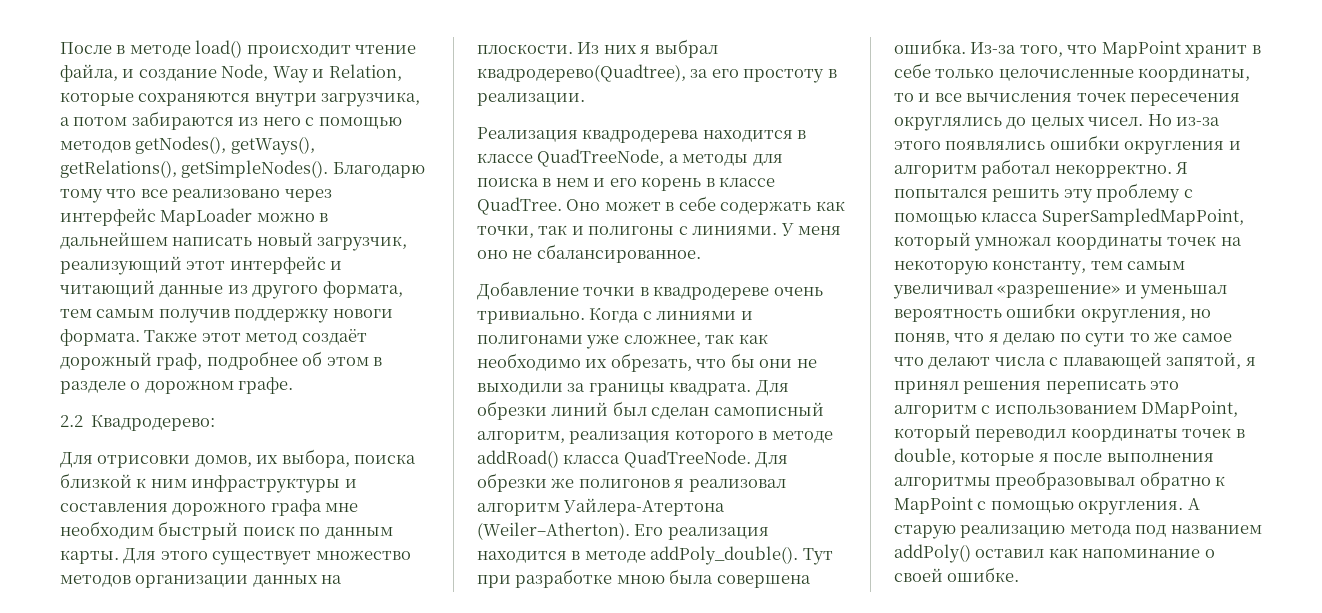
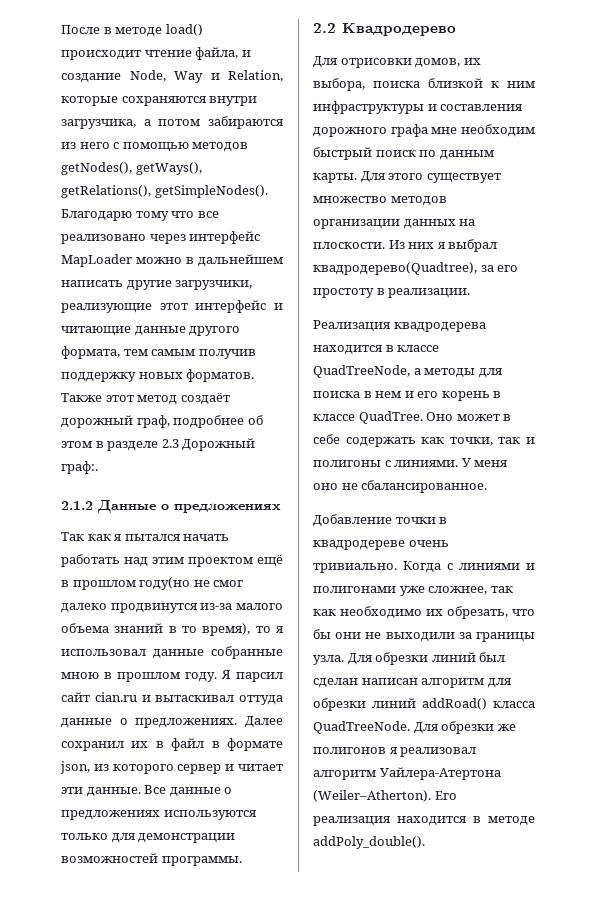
- Благодарю тому что все реализовано через интерфейс MapLoader можно в дальнейшем написать новый загрузчик, реализующий этот интерфейс и читающий данные из другого формата, тем самым получив поддержку новоги формата.
+ Благодарю тому что все реализовано через интерфейс MapLoader можно в дальнейшем написать другие загрузчики, реализующие этот интерфейс и читающие данные другого формата, тем самым получив поддержку новых форматов.
- Также этот метод создаёт дорожный граф, подробнее об этом в разделе о дорожном графе.
- 2.2 Квадродерево:
+ Также этот метод создаёт дорожный граф, подробнее об этом в разделе 2.3 Дорожный граф:.
+ 2.1.2 Данные о предложениях
+ Так как я пытался начать работать над этим проектом ещё в прошлом году(но не смог далеко продвинутся из-за малого объема знаний в то время), то я использовал данные собранные мною в прошлом году. Я парсил сайт сian.ru и вытаскивал оттуда данные о предложениях. Далее сохранил их в файл в формате json, из которого сервер и читает эти данные. Все данные о предложениях используются только для демонстрации возможностей программы.
+ 2.2 Квадродерево
- Когда с линиями и полигонами уже сложнее, так как необходимо их обрезать, что бы они не выходили за границы квадрата.
+ Когда с линиями и полигонами уже сложнее, так как необходимо их обрезать, что бы они не выходили за границы узла.
- Для обрезки линий был сделан самописный алгоритм, реализация которого в методе addRoad() класса QuadTreeNode.
+ Для обрезки линий был сделан написан алгоритм для обрезки линий addRoad() класса QuadTreeNode.
- Тут при разработке мною была совершена ошибка. Из-за того, что MapPoint хранит в себе только целочисленные координаты, то и все вычисления точек пересечения округлялись до целых чисел. Но из-за этого появлялись ошибки округления и алгоритм работал некорректно. Я попытался решить эту проблему с помощью класса SuperSampledMapPoint, который умножал координаты точек на некоторую константу, тем самым увеличивал «разрешение» и уменьшал вероятность ошибки округления, но поняв, что я делаю по сути то же самое что делают числа с плавающей запятой, я принял решения переписать это алгоритм с использованием DMapPoint, который переводил координаты точек в double, которые я после выполнения алгоритмы преобразовывал обратно к MapPoint с помощью округления. А старую реализацию метода под названием addPoly() оставил как напоминание о своей ошибке.

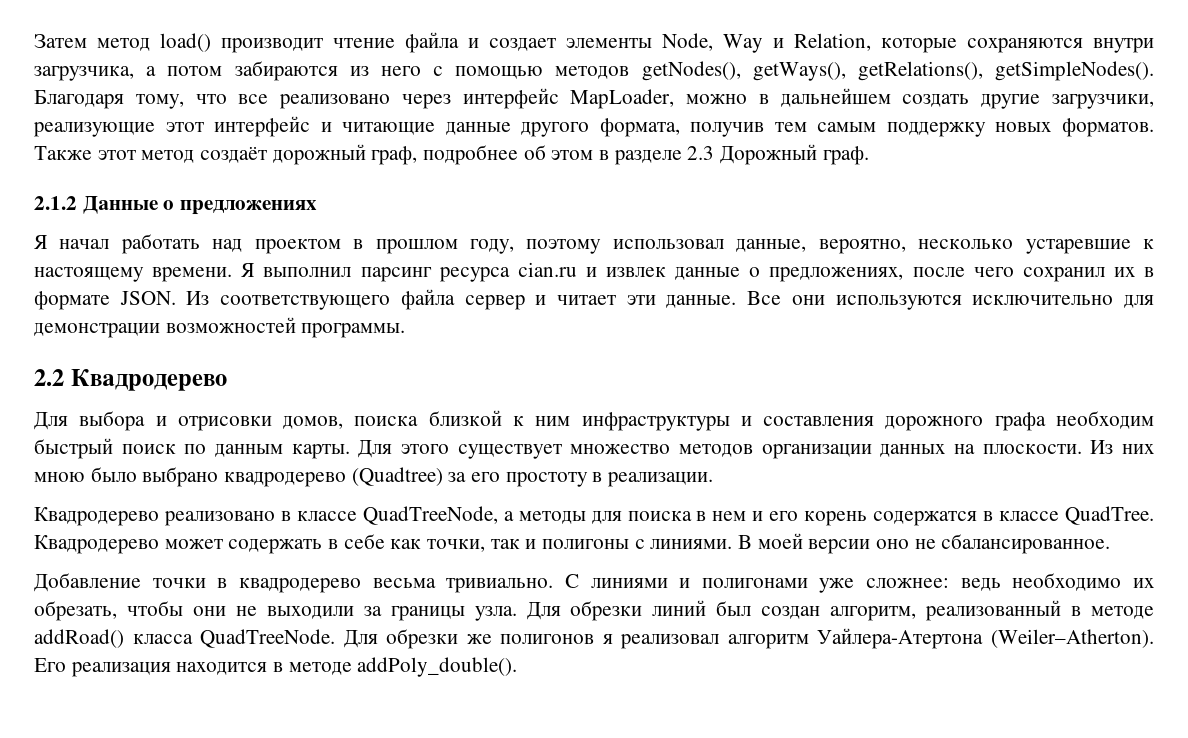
- После в методе load() происходит чтение файла, и создание Node, Way и Relation, которые сохраняются внутри загрузчика, а потом забираются из него с помощью методов getNodes(), getWays(), getRelations(), getSimpleNodes().
+ Затем метод load() производит чтение файла и создает элементы Node, Way и Relation, которые сохраняются внутри загрузчика, а потом забираются из него с помощью методов getNodes(), getWays(), getRelations(), getSimpleNodes().
- Благодарю тому что все реализовано через интерфейс MapLoader можно в дальнейшем написать другие загрузчики, реализующие этот интерфейс и читающие данные другого формата, тем самым получив поддержку новых форматов.
+ Благодаря тому, что все реализовано через интерфейс MapLoader, можно в дальнейшем создать другие загрузчики, реализующие этот интерфейс и читающие данные другого формата, получив тем самым поддержку новых форматов.
- Также этот метод создаёт дорожный граф, подробнее об этом в разделе 2.3 Дорожный граф:.
+ Также этот метод создаёт дорожный граф, подробнее об этом в разделе 2.3 Дорожный граф.
- Так как я пытался начать работать над этим проектом ещё в прошлом году(но не смог далеко продвинутся из-за малого объема знаний в то время), то я использовал данные собранные мною в прошлом году. Я парсил сайт сian.ru и вытаскивал оттуда данные о предложениях. Далее сохранил их в файл в формате json, из которого сервер и читает эти данные.
+ Я начал работать над проектом в прошлом году, поэтому использовал данные, вероятно, несколько устаревшие к настоящему времени. Я выполнил парсинг ресурса сian.ru и извлек данные о предложениях, после чего сохранил их в формате JSON. Из соответствующего файла сервер и читает эти данные.
- Все данные о предложениях используются только для демонстрации возможностей программы.
+ Все они используются исключительно для демонстрации возможностей программы.
- Для отрисовки домов, их выбора, поиска близкой к ним инфраструктуры и составления дорожного графа мне необходим быстрый поиск по данным карты.
+ Для выбора и отрисовки домов, поиска близкой к ним инфраструктуры и составления дорожного графа необходим быстрый поиск по данным карты.
- Из них я выбрал квадродерево(Quadtree), за его простоту в реализации.
+ Из них мною было выбрано квадродерево (Quadtree) за его простоту в реализации.
- Реализация квадродерева находится в классе QuadTreeNode, а методы для поиска в нем и его корень в классе QuadTree.
+ Квадродерево реализовано в классе QuadTreeNode, а методы для поиска в нем и его корень содержатся в классе QuadTree.
- Оно может в себе содержать как точки, так и полигоны с линиями.
+ Квадродерево может содержать в себе как точки, так и полигоны с линиями.
- У меня оно не сбалансированное.
+ В моей версии оно не сбалансированное.
- Добавление точки в квадродереве очень тривиально. Когда с линиями и полигонами уже сложнее, так как необходимо их обрезать, что бы они не выходили за границы узла.
+ Добавление точки в квадродерево весьма тривиально. С линиями и полигонами уже сложнее: ведь необходимо их обрезать, чтобы они не выходили за границы узла.
- Для обрезки линий был сделан написан алгоритм для обрезки линий addRoad() класса QuadTreeNode.
+ Для обрезки линий был создан алгоритм, реализованный в методе addRoad() класса QuadTreeNode.

